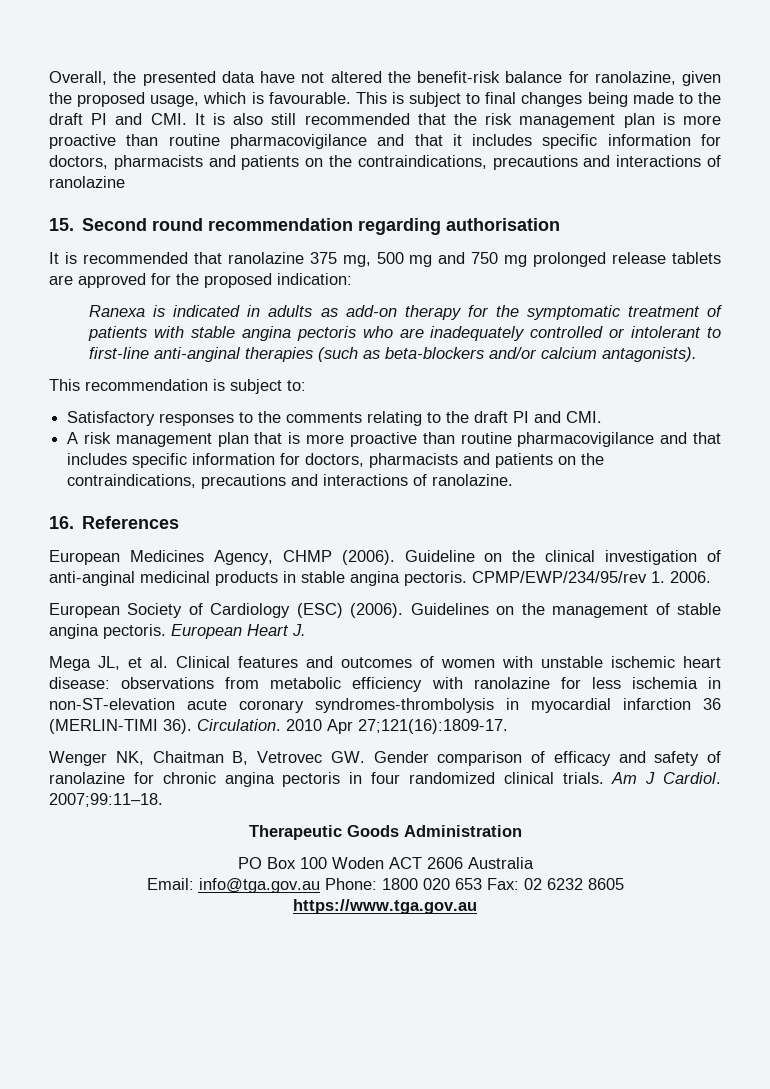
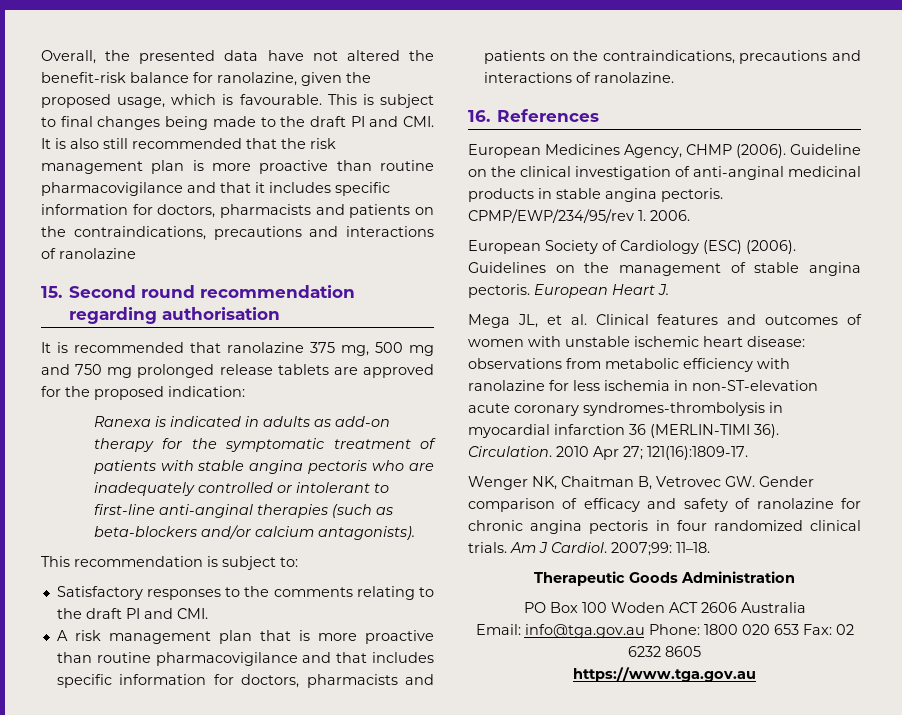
- 2010 Apr 27;121(16):1809-17.
+ 2010 Apr 27; 121(16):1809-17.
- 2007;99:11–18.
+ 2007;99: 11–18.

